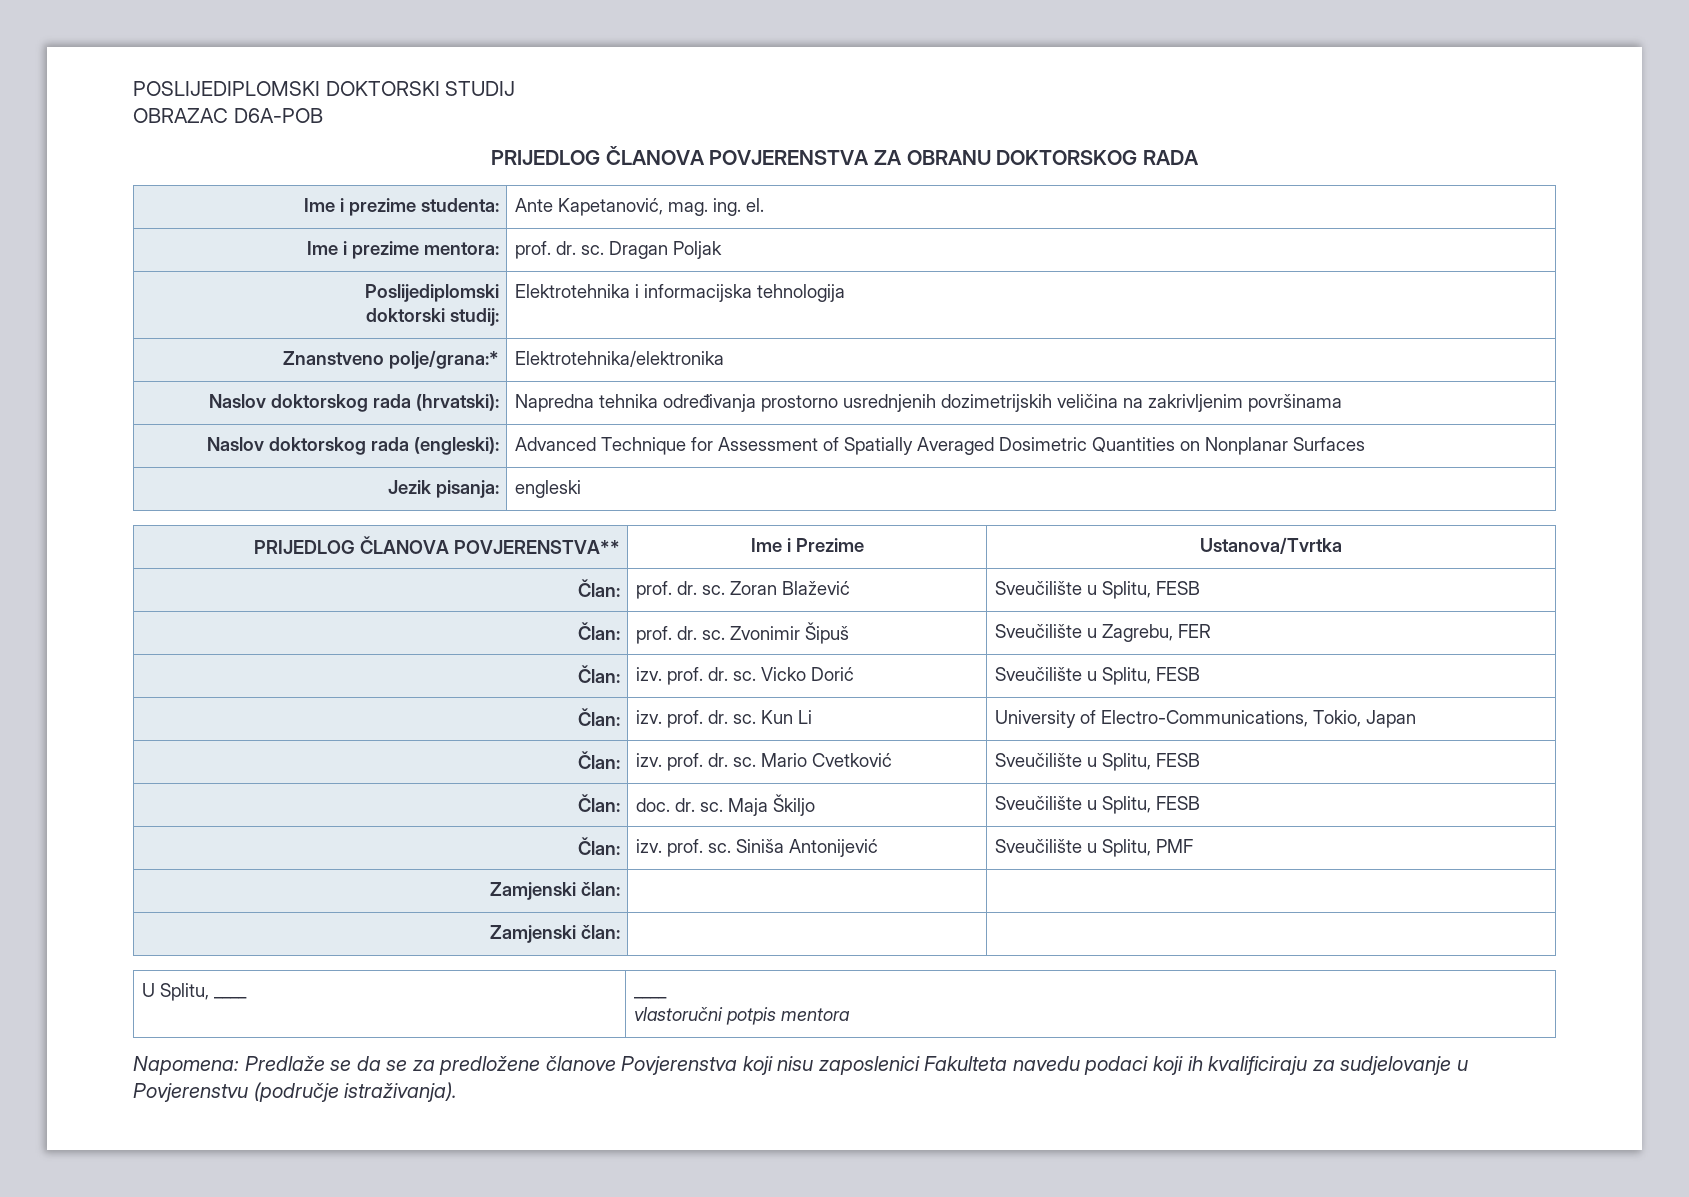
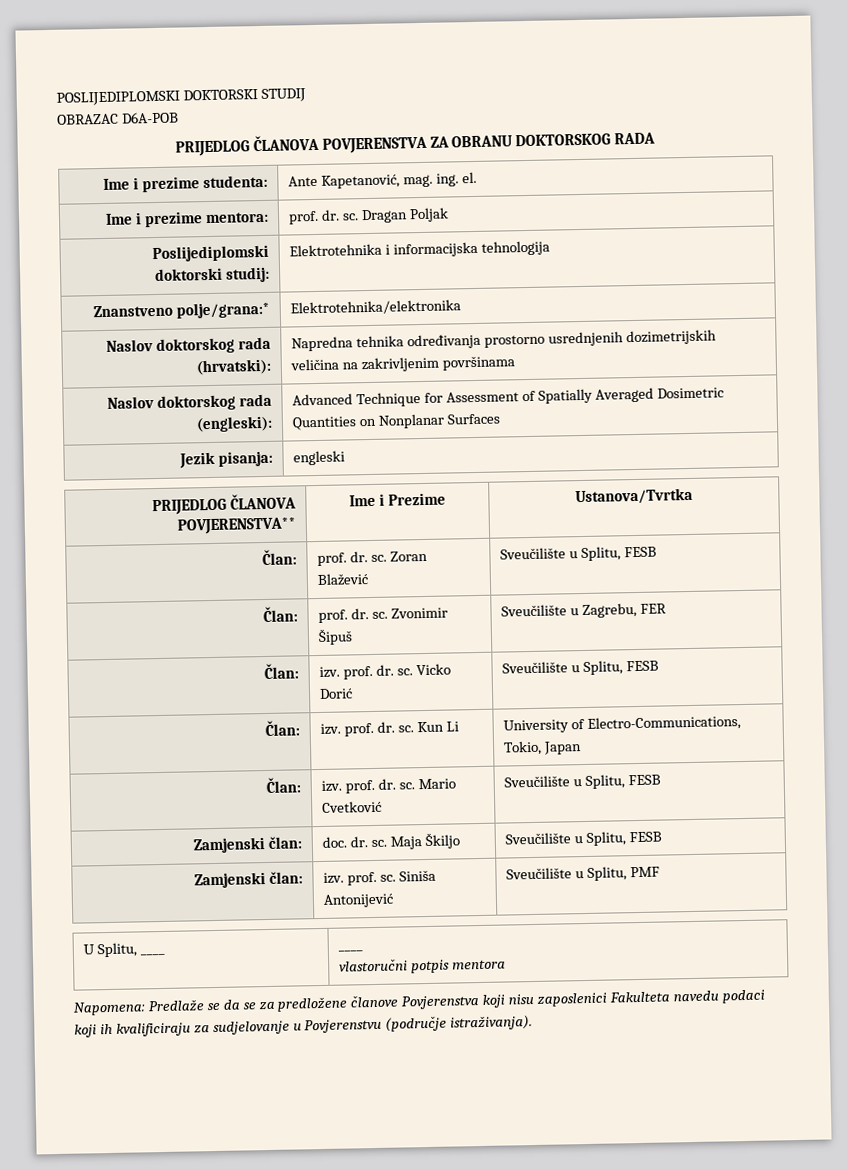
- Član: | doc. dr. sc. Maja Škiljo | Sveučilište u Splitu, FESB
+ Zamjenski član: | doc. dr. sc. Maja Škiljo | Sveučilište u Splitu, FESB
- Član: | izv. prof. sc. Siniša Antonijević | Sveučilište u Splitu, PMF
- Zamjenski član: | |
- Zamjenski član: | |
+ Zamjenski član: | izv. prof. sc. Siniša Antonijević | Sveučilište u Splitu, PMF

